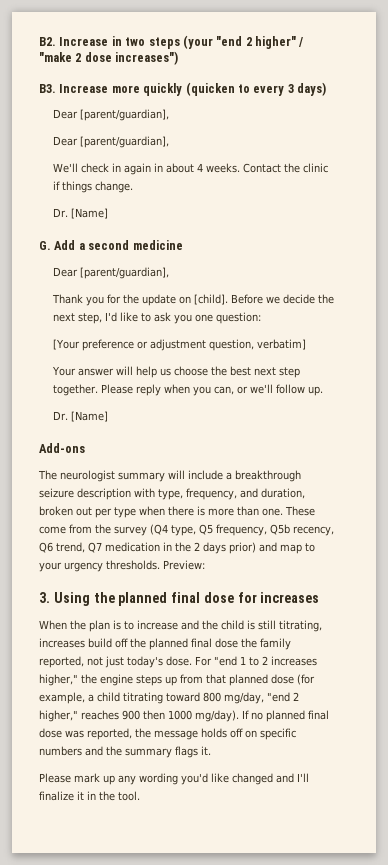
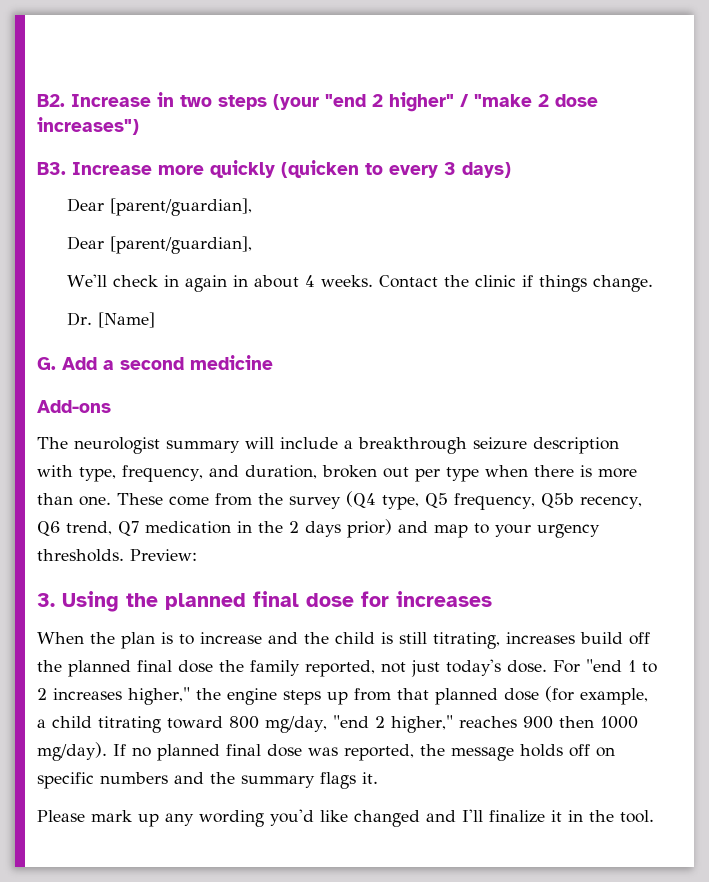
  G. Add a second medicine
- Dear [parent/guardian],
- Thank you for the update on [child]. Before we decide the next step, I'd like to ask you one question:
- [Your preference or adjustment question, verbatim]
- Your answer will help us choose the best next step together. Please reply when you can, or we'll follow up.
- Dr. [Name]

